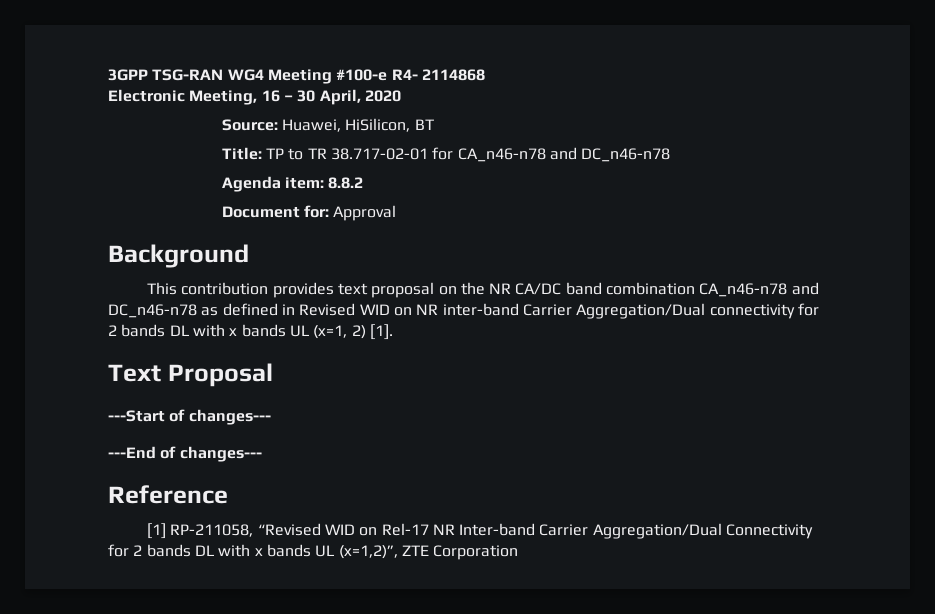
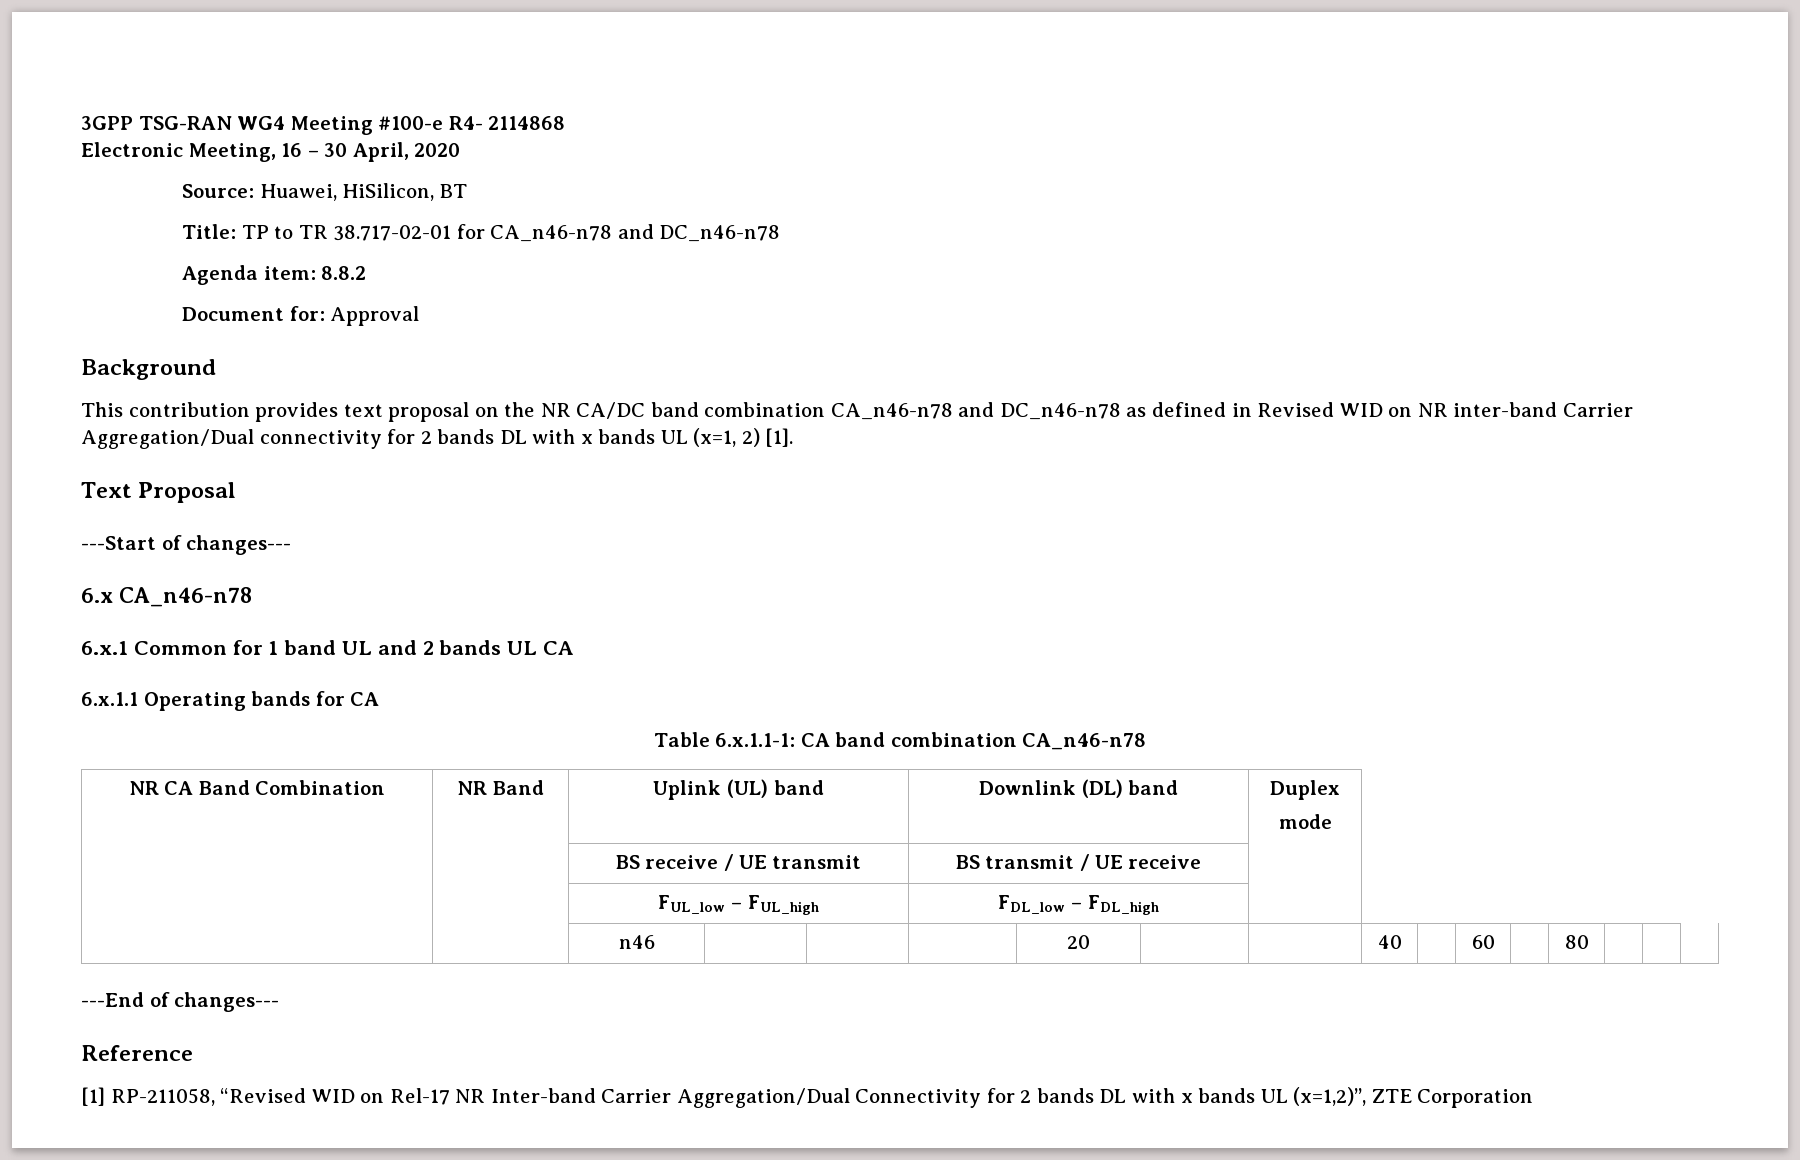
+ 6.x CA_n46-n78
+ 6.x.1 Common for 1 band UL and 2 bands UL CA
+ 6.x.1.1 Operating bands for CA
+ Table 6.x.1.1-1: CA band combination CA_n46-n78
+ NR CA Band Combination | NR Band | Uplink (UL) band | Downlink (DL) band | Duplex
+ mode
+ | | BS receive / UE transmit | BS transmit / UE receive |
+ | | FUL_low – FUL_high | FDL_low – FDL_high |
+ | | n46 | | | | 20 | | | 40 | | 60 | | 80 | | |

